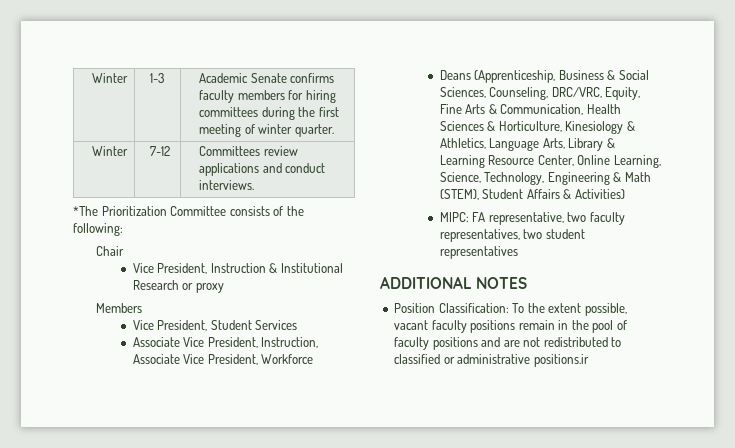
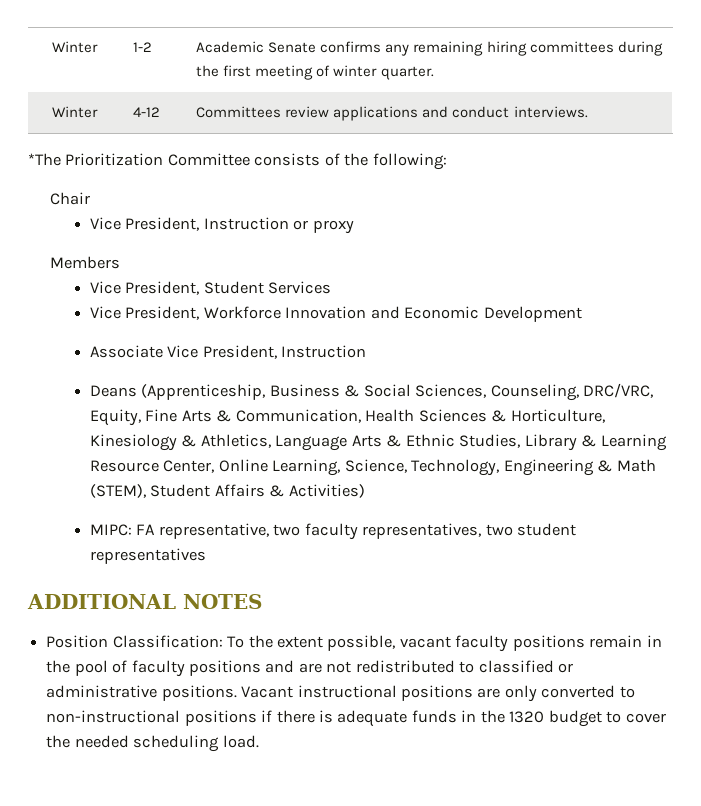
- Winter | 1-3 | Academic Senate confirms faculty members for hiring committees during the first meeting of winter quarter.
+ Winter | 1-2 | Academic Senate confirms any remaining hiring committees during the first meeting of winter quarter.
- Winter | 7-12 | Committees review applications and conduct interviews.
+ Winter | 4-12 | Committees review applications and conduct interviews.
- Vice President, Instruction & Institutional Research or proxy
+ Vice President, Instruction or proxy
- Associate Vice President, Instruction, Associate Vice President, Workforce
+ Vice President, Workforce Innovation and Economic Development
+ Associate Vice President, Instruction
- Deans (Apprenticeship, Business & Social Sciences, Counseling, DRC/VRC, Equity, Fine Arts & Communication, Health Sciences & Horticulture, Kinesiology & Athletics, Language Arts, Library & Learning Resource Center, Online Learning, Science, Technology, Engineering & Math (STEM), Student Affairs & Activities)
+ Deans (Apprenticeship, Business & Social Sciences, Counseling, DRC/VRC, Equity, Fine Arts & Communication, Health Sciences & Horticulture, Kinesiology & Athletics, Language Arts & Ethnic Studies, Library & Learning Resource Center, Online Learning, Science, Technology, Engineering & Math (STEM), Student Affairs & Activities)
- Position Classification: To the extent possible, vacant faculty positions remain in the pool of faculty positions and are not redistributed to classified or administrative positions.ir
+ Position Classification: To the extent possible, vacant faculty positions remain in the pool of faculty positions and are not redistributed to classified or administrative positions. Vacant instructional positions are only converted to non-instructional positions if there is adequate funds in the 1320 budget to cover the needed scheduling load.

